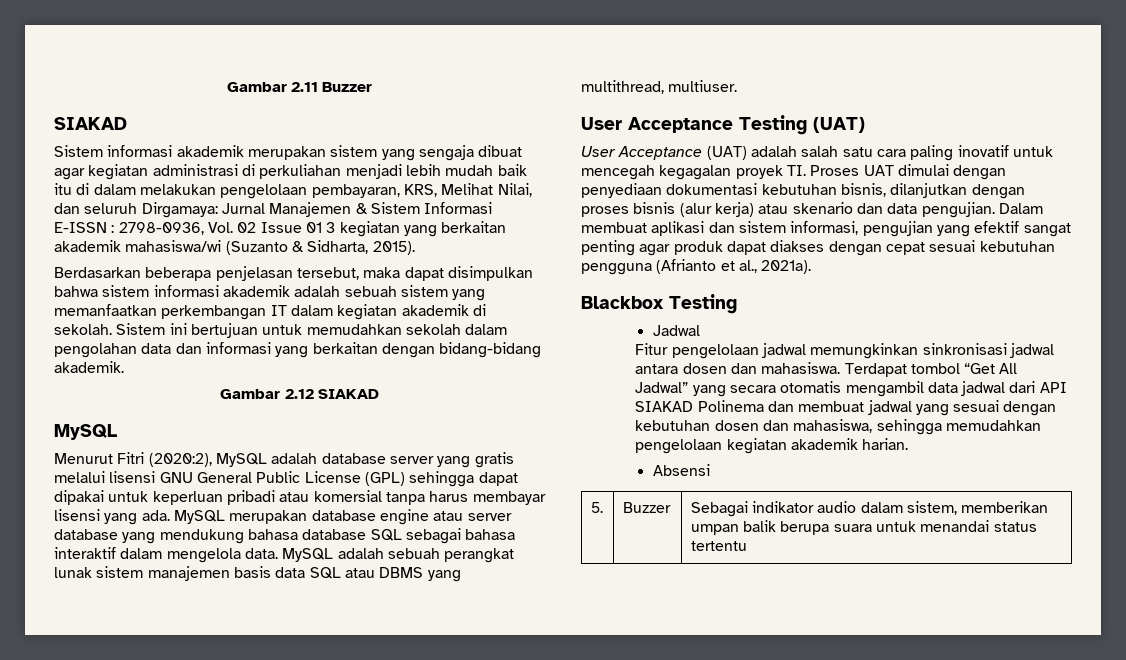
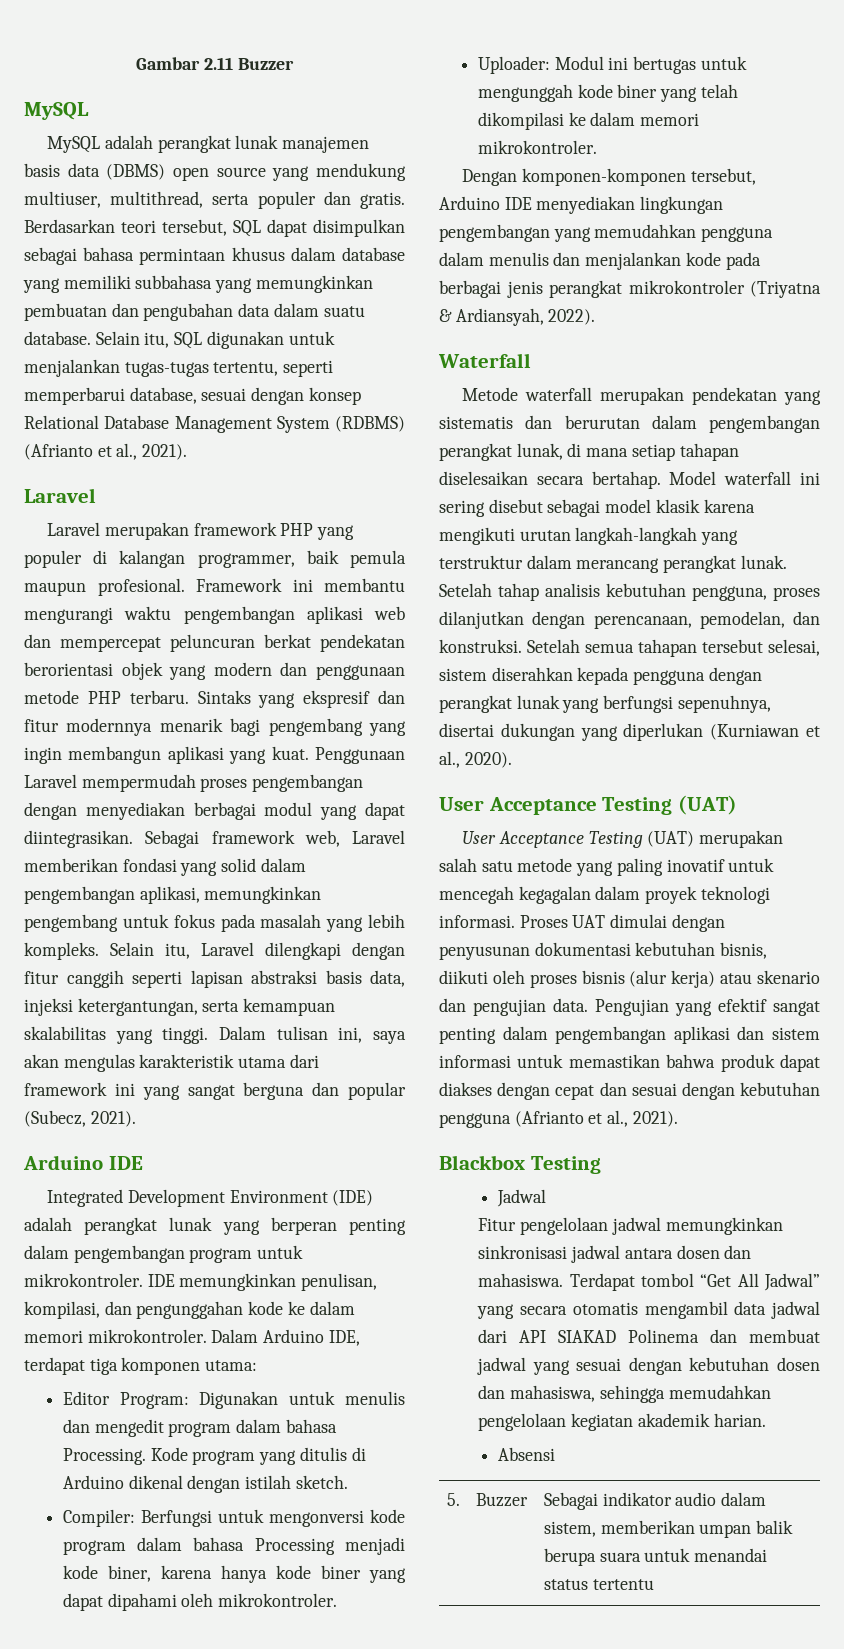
  Gambar 2.11 Buzzer
- SIAKAD
- Sistem informasi akademik merupakan sistem yang sengaja dibuat agar kegiatan administrasi di perkuliahan menjadi lebih mudah baik itu di dalam melakukan pengelolaan pembayaran, KRS, Melihat Nilai, dan seluruh Dirgamaya: Jurnal Manajemen & Sistem Informasi E-ISSN : 2798-0936, Vol. 02 Issue 01 3 kegiatan yang berkaitan akademik mahasiswa/wi (Suzanto & Sidharta, 2015).
- Berdasarkan beberapa penjelasan tersebut, maka dapat disimpulkan bahwa sistem informasi akademik adalah sebuah sistem yang memanfaatkan perkembangan IT dalam kegiatan akademik di sekolah. Sistem ini bertujuan untuk memudahkan sekolah dalam pengolahan data dan informasi yang berkaitan dengan bidang-bidang akademik.
- Gambar 2.12 SIAKAD
  MySQL
- Menurut Fitri (2020:2), MySQL adalah database server yang gratis melalui lisensi GNU General Public License (GPL) sehingga dapat dipakai untuk keperluan pribadi atau komersial tanpa harus membayar lisensi yang ada. MySQL merupakan database engine atau server database yang mendukung bahasa database SQL sebagai bahasa interaktif dalam mengelola data. MySQL adalah sebuah perangkat lunak sistem manajemen basis data SQL atau DBMS yang multithread, multiuser.
+ MySQL adalah perangkat lunak manajemen basis data (DBMS) open source yang mendukung multiuser, multithread, serta populer dan gratis. Berdasarkan teori tersebut, SQL dapat disimpulkan sebagai bahasa permintaan khusus dalam database yang memiliki subbahasa yang memungkinkan pembuatan dan pengubahan data dalam suatu database. Selain itu, SQL digunakan untuk menjalankan tugas-tugas tertentu, seperti memperbarui database, sesuai dengan konsep Relational Database Management System (RDBMS) (Afrianto et al., 2021).
+ Laravel
+ Laravel merupakan framework PHP yang populer di kalangan programmer, baik pemula maupun profesional. Framework ini membantu mengurangi waktu pengembangan aplikasi web dan mempercepat peluncuran berkat pendekatan berorientasi objek yang modern dan penggunaan metode PHP terbaru. Sintaks yang ekspresif dan fitur modernnya menarik bagi pengembang yang ingin membangun aplikasi yang kuat. Penggunaan Laravel mempermudah proses pengembangan dengan menyediakan berbagai modul yang dapat diintegrasikan. Sebagai framework web, Laravel memberikan fondasi yang solid dalam pengembangan aplikasi, memungkinkan pengembang untuk fokus pada masalah yang lebih kompleks. Selain itu, Laravel dilengkapi dengan fitur canggih seperti lapisan abstraksi basis data, injeksi ketergantungan, serta kemampuan skalabilitas yang tinggi. Dalam tulisan ini, saya akan mengulas karakteristik utama dari framework ini yang sangat berguna dan popular (Subecz, 2021).
+ Arduino IDE
+ Integrated Development Environment (IDE) adalah perangkat lunak yang berperan penting dalam pengembangan program untuk mikrokontroler. IDE memungkinkan penulisan, kompilasi, dan pengunggahan kode ke dalam memori mikrokontroler. Dalam Arduino IDE, terdapat tiga komponen utama:
+ Editor Program: Digunakan untuk menulis dan mengedit program dalam bahasa Processing. Kode program yang ditulis di Arduino dikenal dengan istilah sketch.
+ Compiler: Berfungsi untuk mengonversi kode program dalam bahasa Processing menjadi kode biner, karena hanya kode biner yang dapat dipahami oleh mikrokontroler.
+ Uploader: Modul ini bertugas untuk mengunggah kode biner yang telah dikompilasi ke dalam memori mikrokontroler.
+ Dengan komponen-komponen tersebut, Arduino IDE menyediakan lingkungan pengembangan yang memudahkan pengguna dalam menulis dan menjalankan kode pada berbagai jenis perangkat mikrokontroler (Triyatna & Ardiansyah, 2022).
+ Waterfall
+ Metode waterfall merupakan pendekatan yang sistematis dan berurutan dalam pengembangan perangkat lunak, di mana setiap tahapan diselesaikan secara bertahap. Model waterfall ini sering disebut sebagai model klasik karena mengikuti urutan langkah-langkah yang terstruktur dalam merancang perangkat lunak. Setelah tahap analisis kebutuhan pengguna, proses dilanjutkan dengan perencanaan, pemodelan, dan konstruksi. Setelah semua tahapan tersebut selesai, sistem diserahkan kepada pengguna dengan perangkat lunak yang berfungsi sepenuhnya, disertai dukungan yang diperlukan (Kurniawan et al., 2020).
- User Acceptance (UAT) adalah salah satu cara paling inovatif untuk mencegah kegagalan proyek TI. Proses UAT dimulai dengan penyediaan dokumentasi kebutuhan bisnis, dilanjutkan dengan proses bisnis (alur kerja) atau skenario dan data pengujian. Dalam membuat aplikasi dan sistem informasi, pengujian yang efektif sangat penting agar produk dapat diakses dengan cepat sesuai kebutuhan pengguna (Afrianto et al., 2021a).
+ User Acceptance Testing (UAT) merupakan salah satu metode yang paling inovatif untuk mencegah kegagalan dalam proyek teknologi informasi. Proses UAT dimulai dengan penyusunan dokumentasi kebutuhan bisnis, diikuti oleh proses bisnis (alur kerja) atau skenario dan pengujian data. Pengujian yang efektif sangat penting dalam pengembangan aplikasi dan sistem informasi untuk memastikan bahwa produk dapat diakses dengan cepat dan sesuai dengan kebutuhan pengguna (Afrianto et al., 2021).

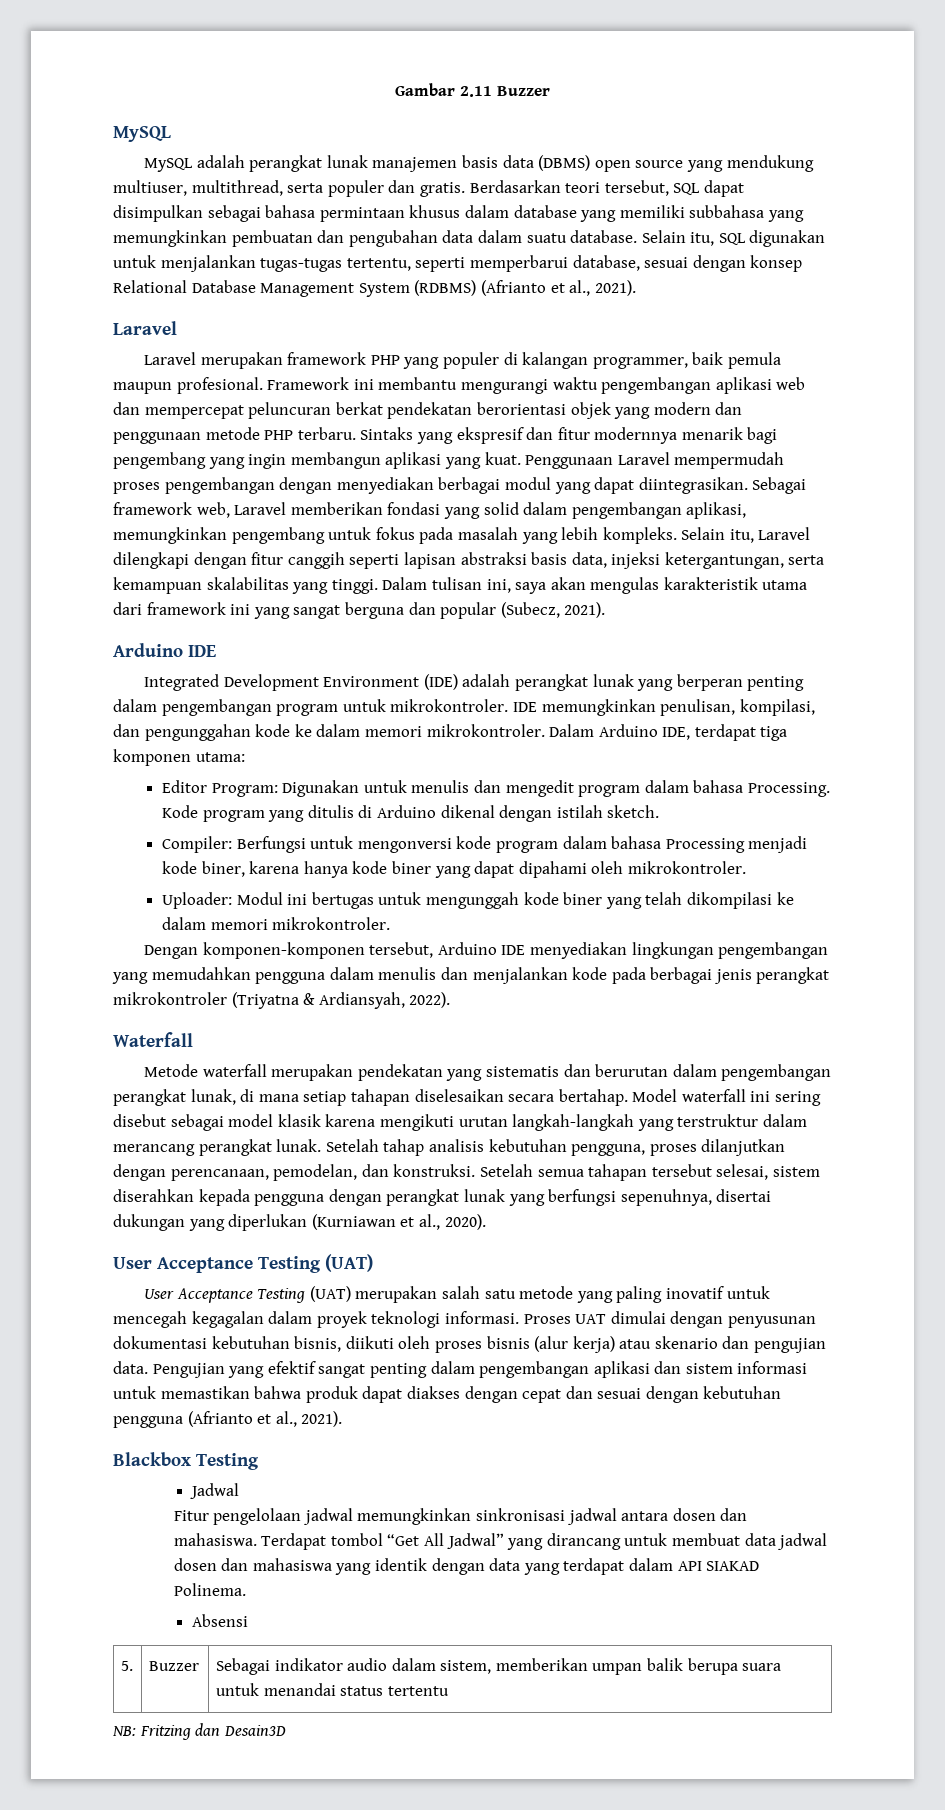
- Terdapat tombol “Get All Jadwal” yang secara otomatis mengambil data jadwal dari API SIAKAD Polinema dan membuat jadwal yang sesuai dengan kebutuhan dosen dan mahasiswa, sehingga memudahkan pengelolaan kegiatan akademik harian.
+ Terdapat tombol “Get All Jadwal” yang dirancang untuk membuat data jadwal dosen dan mahasiswa yang identik dengan data yang terdapat dalam API SIAKAD Polinema.
+ NB: Fritzing dan Desain3D

